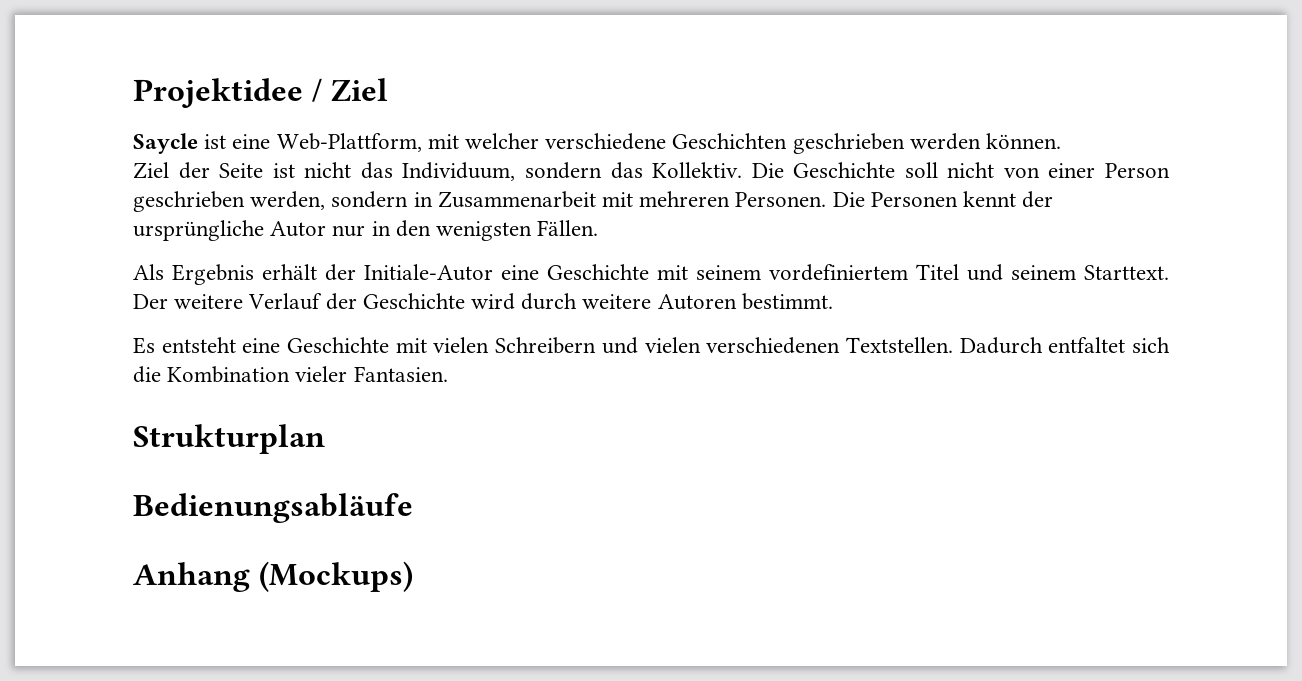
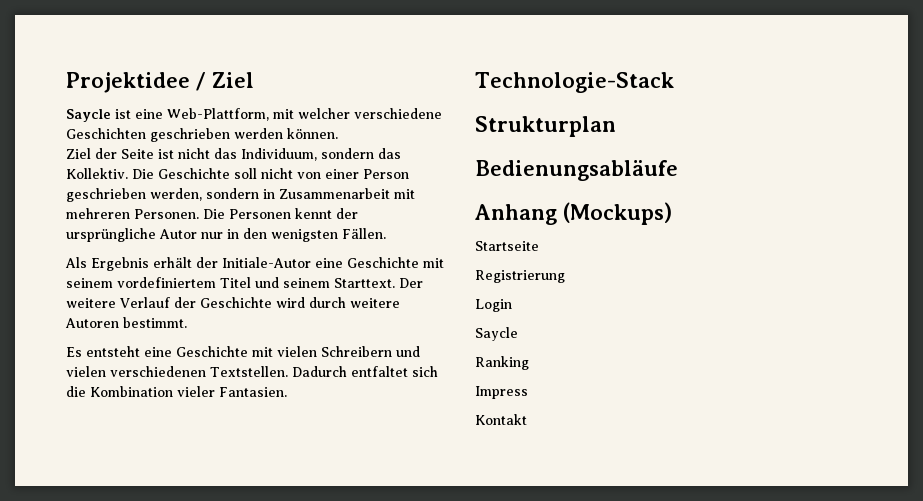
+ Technologie-Stack
+ Startseite
+ Registrierung
+ Login
+ Saycle
+ Ranking
+ Impress
+ Kontakt

